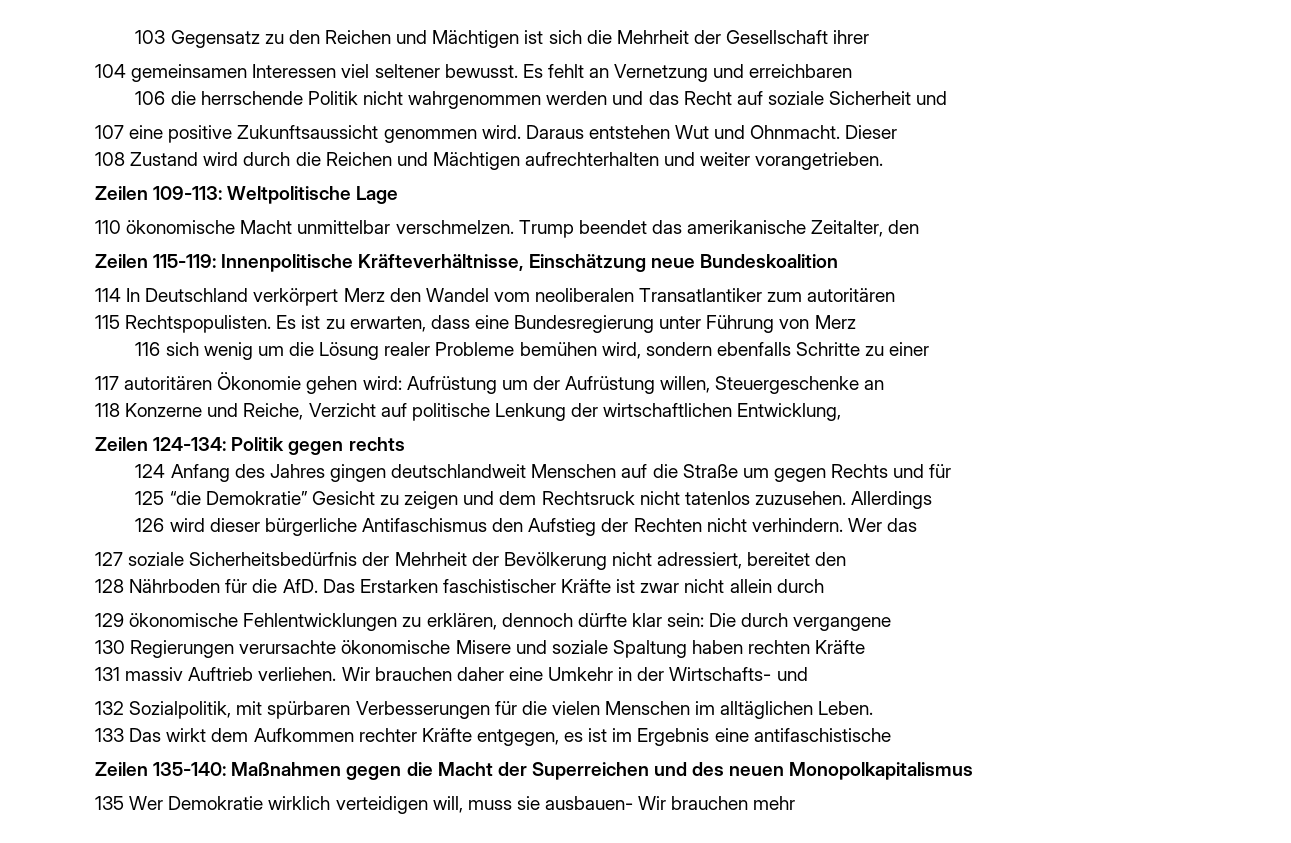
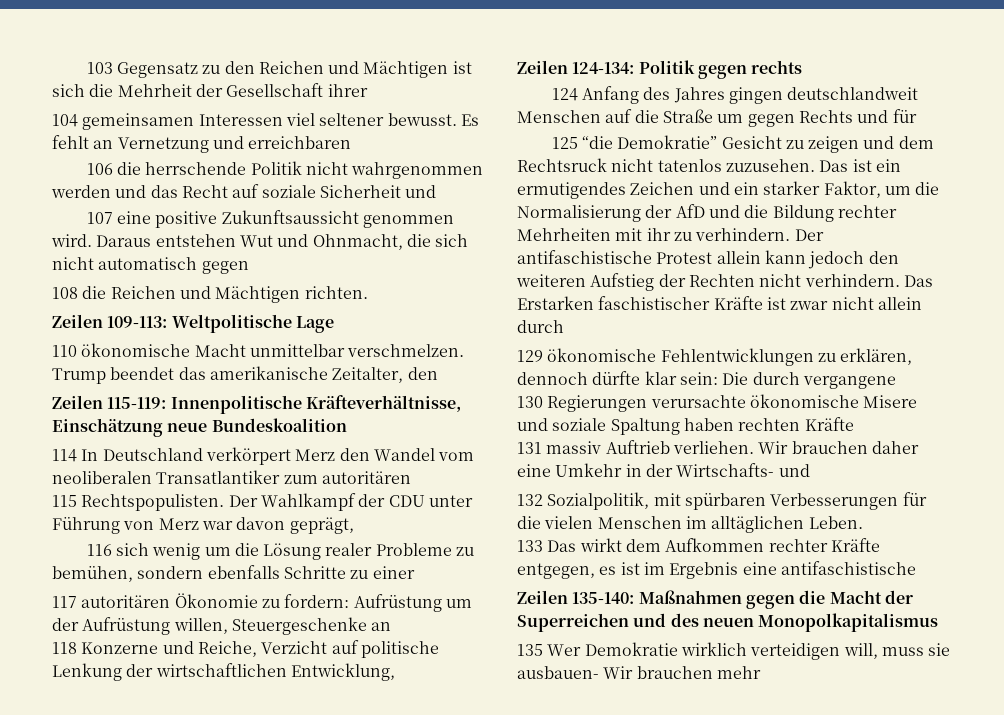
- Daraus entstehen Wut und Ohnmacht. Dieser
- 108 Zustand wird durch die Reichen und Mächtigen aufrechterhalten und weiter vorangetrieben.
+ Daraus entstehen Wut und Ohnmacht, die sich nicht automatisch gegen
+ 108 die Reichen und Mächtigen richten.
- Es ist zu erwarten, dass eine Bundesregierung unter Führung von Merz
+ Der Wahlkampf der CDU unter Führung von Merz war davon geprägt,
- 116 sich wenig um die Lösung realer Probleme bemühen wird, sondern ebenfalls Schritte zu einer
+ 116 sich wenig um die Lösung realer Probleme zu bemühen, sondern ebenfalls Schritte zu einer
- 117 autoritären Ökonomie gehen wird: Aufrüstung um der Aufrüstung willen, Steuergeschenke an
+ 117 autoritären Ökonomie zu fordern: Aufrüstung um der Aufrüstung willen, Steuergeschenke an
- Allerdings
- 126 wird dieser bürgerliche Antifaschismus den Aufstieg der Rechten nicht verhindern.
+ Das ist ein ermutigendes Zeichen und ein starker Faktor, um die Normalisierung der AfD und die Bildung rechter Mehrheiten mit ihr zu verhindern. Der antifaschistische Protest allein kann jedoch den weiteren Aufstieg der Rechten nicht verhindern.
- Wer das
- 127 soziale Sicherheitsbedürfnis der Mehrheit der Bevölkerung nicht adressiert, bereitet den
- 128 Nährboden für die AfD. Das Erstarken faschistischer Kräfte ist zwar nicht allein durch
+ Das Erstarken faschistischer Kräfte ist zwar nicht allein durch

